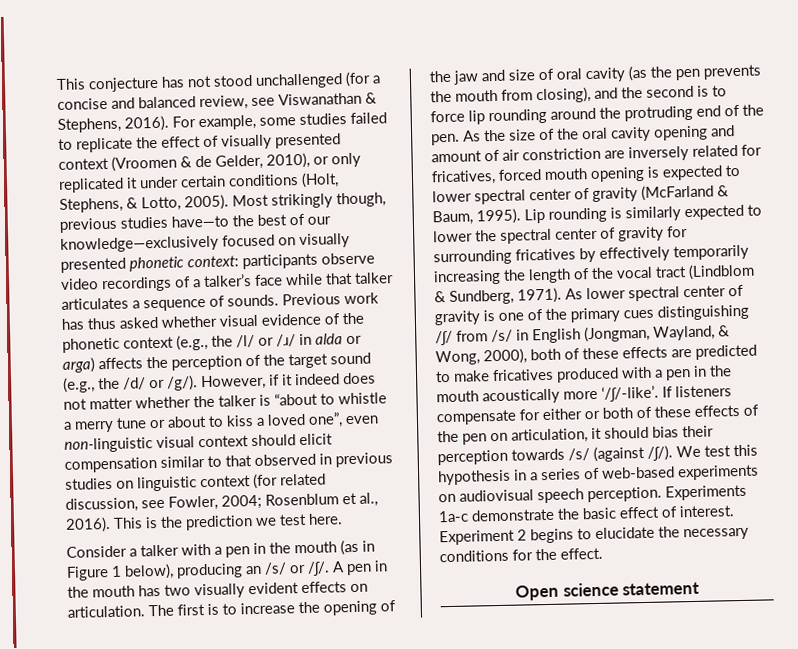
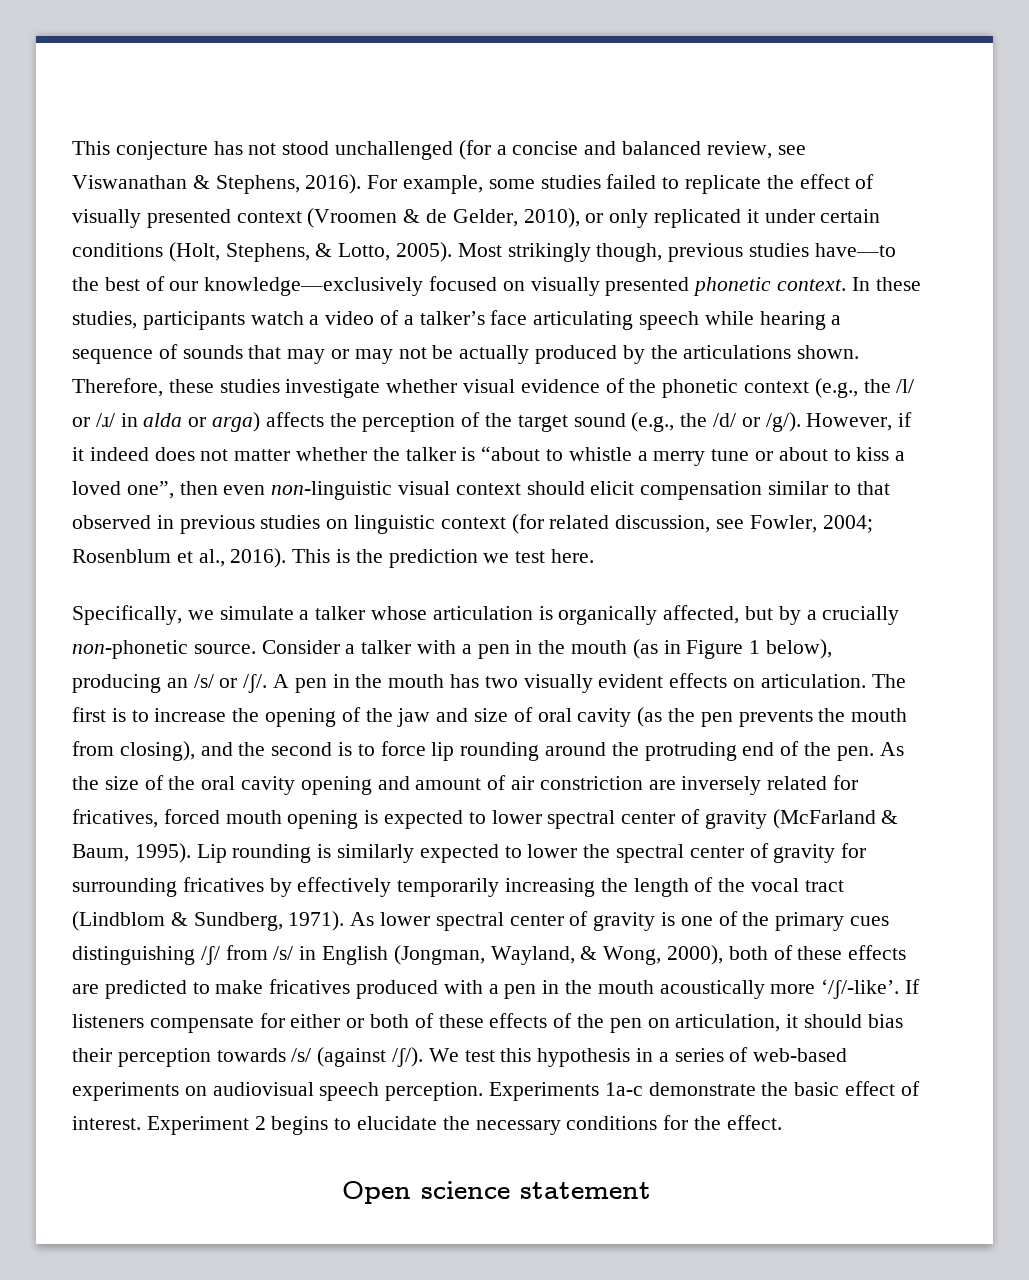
- Most strikingly though, previous studies have—to the best of our knowledge—exclusively focused on visually presented phonetic context: participants observe video recordings of a talker’s face while that talker articulates a sequence of sounds. Previous work has thus asked whether visual evidence of the phonetic context (e.g., the /l/ or /ɹ/ in alda or arga) affects the perception of the target sound (e.g., the /d/ or /g/).
+ Most strikingly though, previous studies have—to the best of our knowledge—exclusively focused on visually presented phonetic context. In these studies, participants watch a video of a talker’s face articulating speech while hearing a sequence of sounds that may or may not be actually produced by the articulations shown. Therefore, these studies investigate whether visual evidence of the phonetic context (e.g., the /l/ or /ɹ/ in alda or arga) affects the perception of the target sound (e.g., the /d/ or /g/).
- However, if it indeed does not matter whether the talker is “about to whistle a merry tune or about to kiss a loved one”, even non-linguistic visual context should elicit compensation similar to that observed in previous studies on linguistic context (for related discussion, see Fowler, 2004; Rosenblum et al., 2016).
+ However, if it indeed does not matter whether the talker is “about to whistle a merry tune or about to kiss a loved one”, then even non-linguistic visual context should elicit compensation similar to that observed in previous studies on linguistic context (for related discussion, see Fowler, 2004; Rosenblum et al., 2016).
+ Specifically, we simulate a talker whose articulation is organically affected, but by a crucially non-phonetic source.

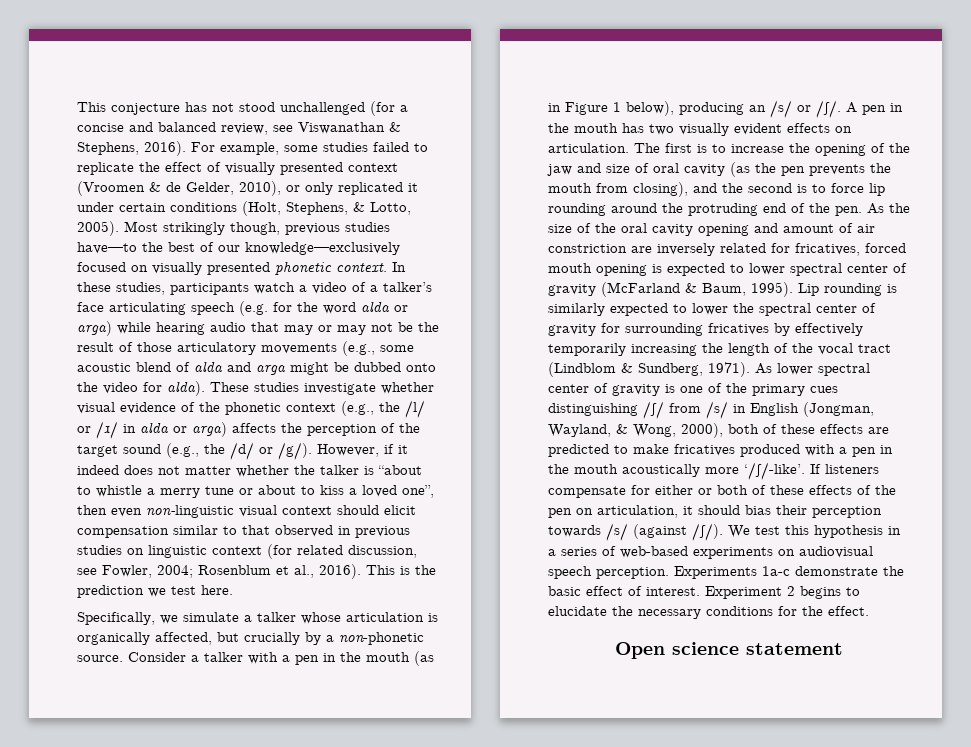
- In these studies, participants watch a video of a talker’s face articulating speech while hearing a sequence of sounds that may or may not be actually produced by the articulations shown. Therefore, these studies investigate whether visual evidence of the phonetic context (e.g., the /l/ or /ɹ/ in alda or arga) affects the perception of the target sound (e.g., the /d/ or /g/).
+ In these studies, participants watch a video of a talker’s face articulating speech (e.g. for the word alda or arga) while hearing audio that may or may not be the result of those articulatory movements (e.g., some acoustic blend of alda and arga might be dubbed onto the video for alda). These studies investigate whether visual evidence of the phonetic context (e.g., the /l/ or /ɹ/ in alda or arga) affects the perception of the target sound (e.g., the /d/ or /g/).
- Specifically, we simulate a talker whose articulation is organically affected, but by a crucially non-phonetic source.
+ Specifically, we simulate a talker whose articulation is organically affected, but crucially by a non-phonetic source.

